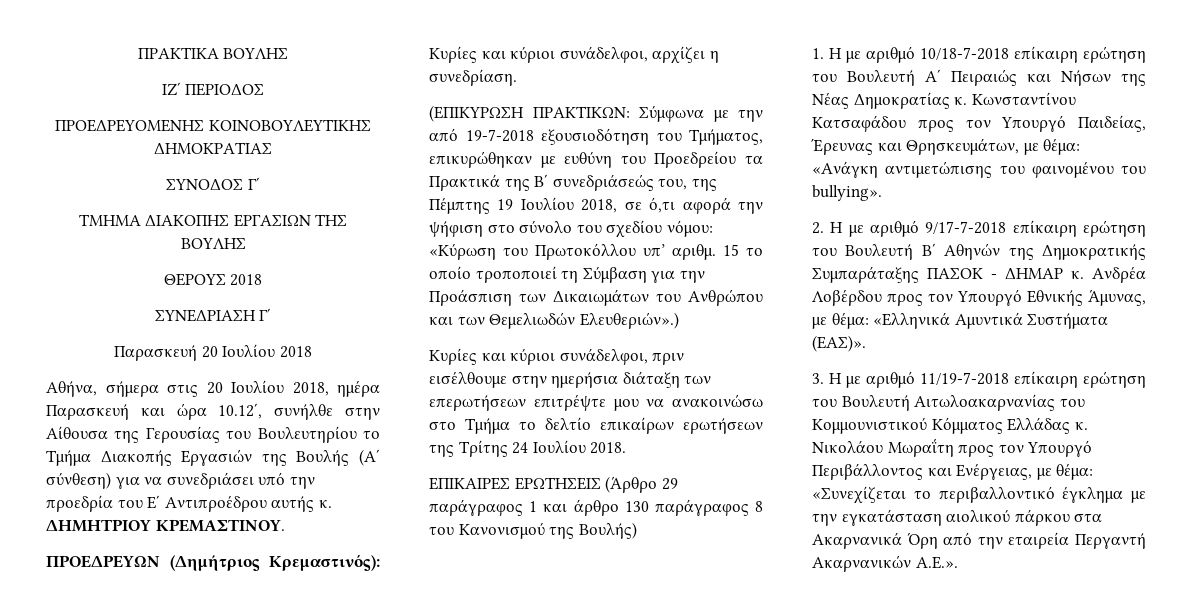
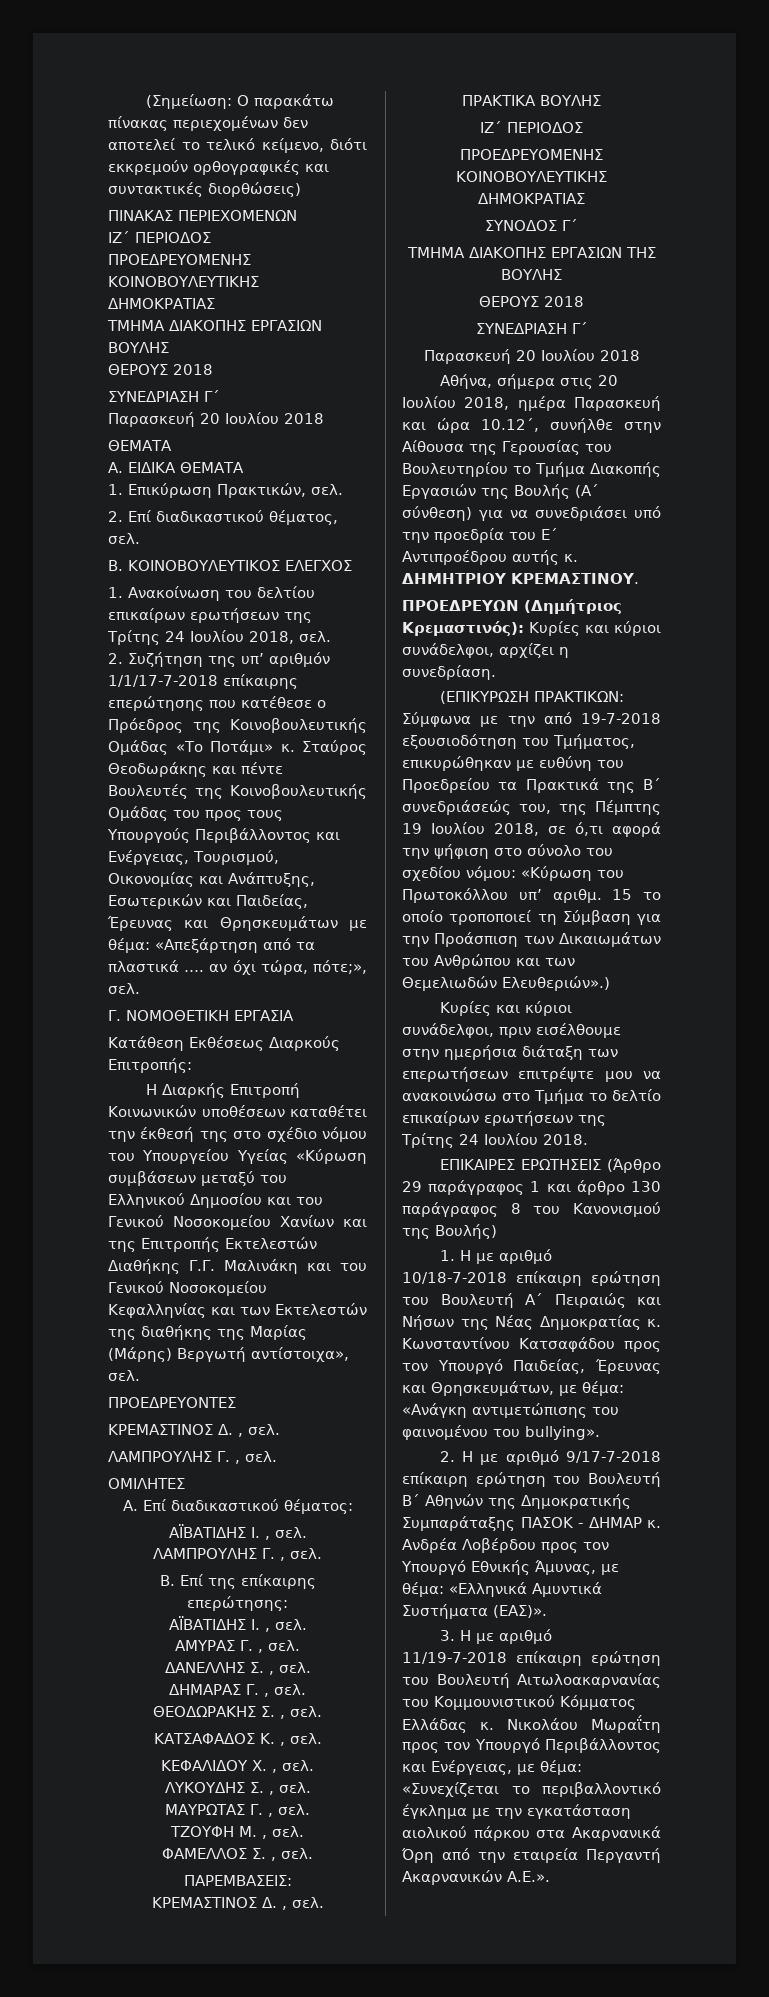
+ (Σημείωση: Ο παρακάτω πίνακας περιεχομένων δεν αποτελεί το τελικό κείμενο, διότι εκκρεμούν ορθογραφικές και συντακτικές διορθώσεις)
+ ΠΙΝΑΚΑΣ ΠΕΡΙΕΧΟΜΕΝΩΝ
+ ΙΖ΄ ΠΕΡΙΟΔΟΣ
+ ΠΡΟΕΔΡΕΥΟΜΕΝΗΣ ΚΟΙΝΟΒΟΥΛΕΥΤΙΚΗΣ ΔΗΜΟΚΡΑΤΙΑΣ
+ ΤΜΗΜΑ ΔΙΑΚΟΠΗΣ ΕΡΓΑΣΙΩΝ ΒΟΥΛΗΣ
+ ΘΕΡΟΥΣ 2018
+ ΣΥΝΕΔΡΙΑΣΗ Γ΄
+ Παρασκευή 20 Ιουλίου 2018
+ ΘΕΜΑΤΑ
+ Α. ΕΙΔΙΚΑ ΘΕΜΑΤΑ
+ 1. Επικύρωση Πρακτικών, σελ.
+ 2. Επί διαδικαστικού θέματος, σελ.
+ Β. ΚΟΙΝΟΒΟΥΛΕΥΤΙΚΟΣ ΕΛΕΓΧΟΣ
+ 1. Ανακοίνωση του δελτίου επικαίρων ερωτήσεων της Τρίτης 24 Ιουλίου 2018, σελ.
+ 2. Συζήτηση της υπ’ αριθμόν 1/1/17-7-2018 επίκαιρης επερώτησης που κατέθεσε ο Πρόεδρος της Κοινοβουλευτικής Ομάδας «Το Ποτάμι» κ. Σταύρος Θεοδωράκης και πέντε Βουλευτές της Κοινοβουλευτικής Ομάδας του προς τους Υπουργούς Περιβάλλοντος και Ενέργειας, Τουρισμού, Οικονομίας και Ανάπτυξης, Εσωτερικών και Παιδείας, Έρευνας και Θρησκευμάτων με θέμα: «Απεξάρτηση από τα πλαστικά …. αν όχι τώρα, πότε;», σελ.
+ Γ. ΝΟΜΟΘΕΤΙΚΗ ΕΡΓΑΣΙΑ
+ Κατάθεση Εκθέσεως Διαρκούς Επιτροπής:
+ Η Διαρκής Επιτροπή Κοινωνικών υποθέσεων καταθέτει την έκθεσή της στο σχέδιο νόμου του Υπουργείου Υγείας «Κύρωση συμβάσεων μεταξύ του Ελληνικού Δημοσίου και του Γενικού Νοσοκομείου Χανίων και της Επιτροπής Εκτελεστών Διαθήκης Γ.Γ. Μαλινάκη και του Γενικού Νοσοκομείου Κεφαλληνίας και των Εκτελεστών της διαθήκης της Μαρίας (Μάρης) Βεργωτή αντίστοιχα», σελ.
+ ΠΡΟΕΔΡΕΥΟΝΤΕΣ
+ ΚΡΕΜΑΣΤΙΝΟΣ Δ. , σελ.
+ ΛΑΜΠΡΟΥΛΗΣ Γ. , σελ.
+ ΟΜΙΛΗΤΕΣ
+ Α. Επί διαδικαστικού θέματος:
+ ΑΪΒΑΤΙΔΗΣ Ι. , σελ.
+ ΛΑΜΠΡΟΥΛΗΣ Γ. , σελ.
+ Β. Επί της επίκαιρης επερώτησης:
+ ΑΪΒΑΤΙΔΗΣ Ι. , σελ.
+ ΑΜΥΡΑΣ Γ. , σελ.
+ ΔΑΝΕΛΛΗΣ Σ. , σελ.
+ ΔΗΜΑΡΑΣ Γ. , σελ.
+ ΘΕΟΔΩΡΑΚΗΣ Σ. , σελ.
+ ΚΑΤΣΑΦΑΔΟΣ Κ. , σελ.
+ ΚΕΦΑΛΙΔΟΥ Χ. , σελ.
+ ΛΥΚΟΥΔΗΣ Σ. , σελ.
+ ΜΑΥΡΩΤΑΣ Γ. , σελ.
+ ΤΖΟΥΦΗ Μ. , σελ.
+ ΦΑΜΕΛΛΟΣ Σ. , σελ.
+ ΠΑΡΕΜΒΑΣΕΙΣ:
+ ΚΡΕΜΑΣΤΙΝΟΣ Δ. , σελ.

